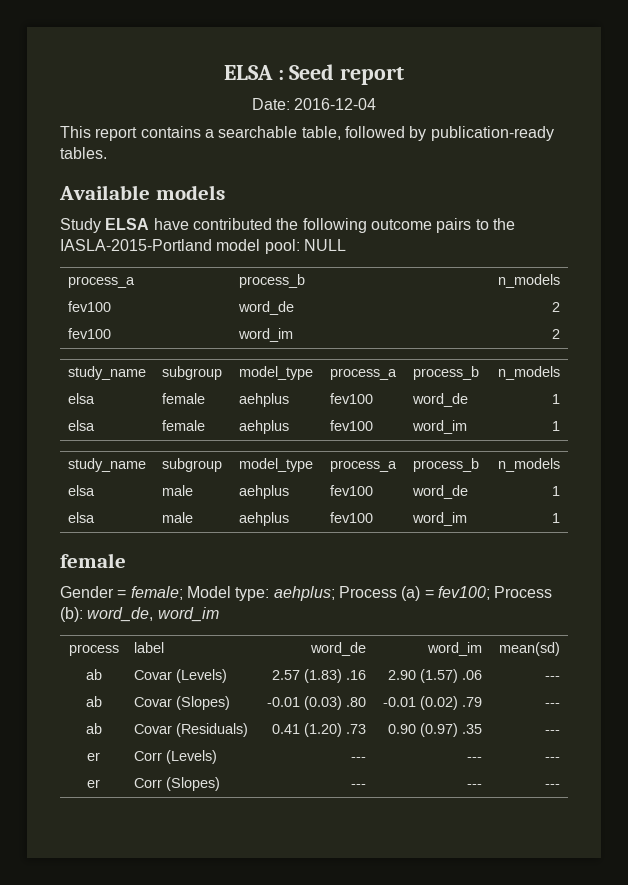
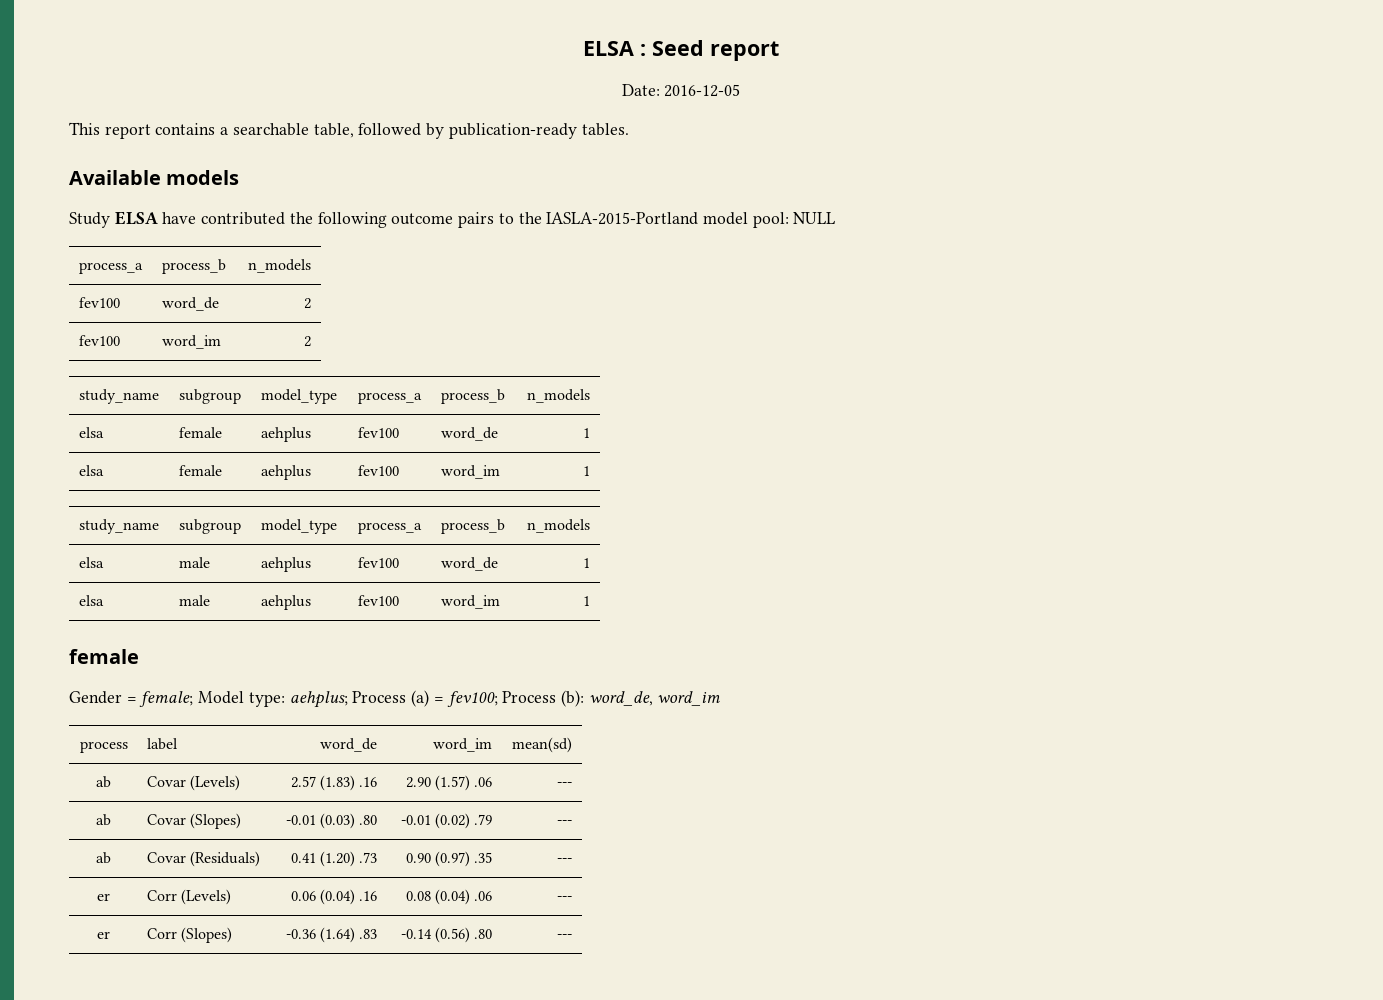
- Date: 2016-12-04
+ Date: 2016-12-05
- er | Corr (Levels) | --- | --- | ---
- er | Corr (Slopes) | --- | --- | ---
+ er | Corr (Levels) | 0.06 (0.04) .16 | 0.08 (0.04) .06 | ---
+ er | Corr (Slopes) | -0.36 (1.64) .83 | -0.14 (0.56) .80 | ---

